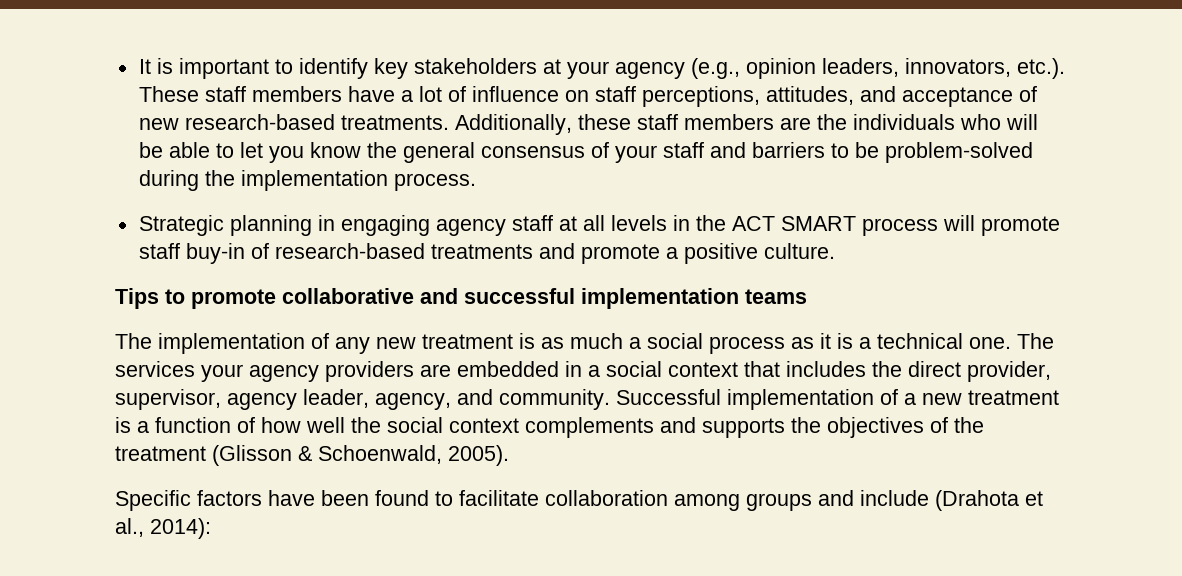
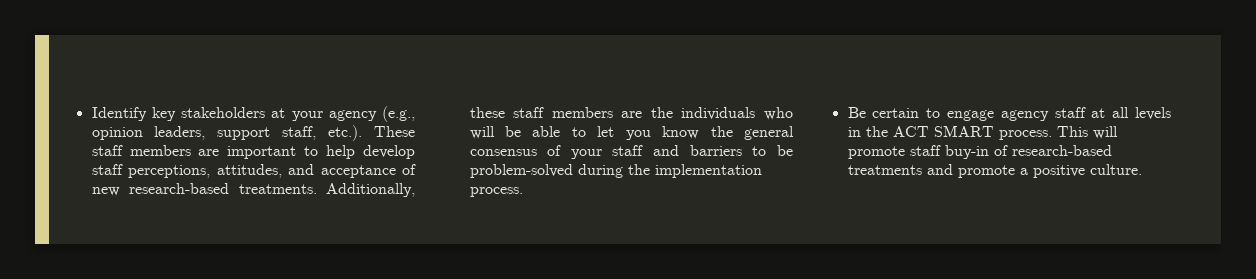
- It is important to identify key stakeholders at your agency (e.g., opinion leaders, innovators, etc.). These staff members have a lot of influence on staff perceptions, attitudes, and acceptance of new research-based treatments.
+ Identify key stakeholders at your agency (e.g., opinion leaders, support staff, etc.). These staff members are important to help develop staff perceptions, attitudes, and acceptance of new research-based treatments.
- Strategic planning in engaging agency staff at all levels in the ACT SMART process will promote staff buy-in of research-based treatments and promote a positive culture.
+ Be certain to engage agency staff at all levels in the ACT SMART process. This will promote staff buy-in of research-based treatments and promote a positive culture.
- Tips to promote collaborative and successful implementation teams
- The implementation of any new treatment is as much a social process as it is a technical one. The services your agency providers are embedded in a social context that includes the direct provider, supervisor, agency leader, agency, and community. Successful implementation of a new treatment is a function of how well the social context complements and supports the objectives of the treatment (Glisson & Schoenwald, 2005).
- Specific factors have been found to facilitate collaboration among groups and include (Drahota et al., 2014):

